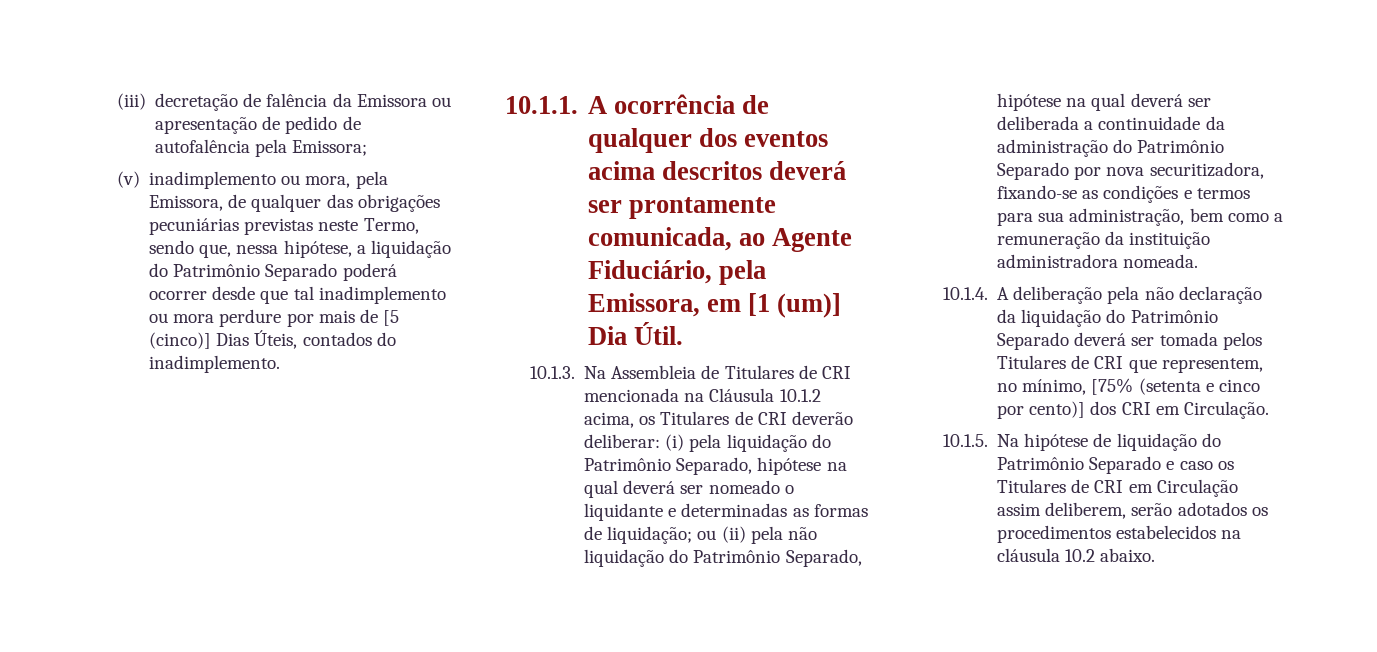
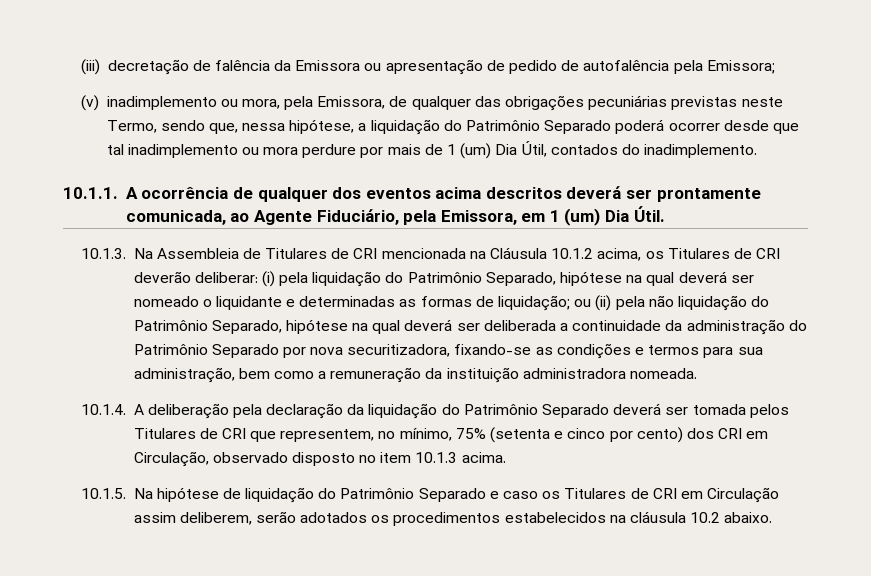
- (v) inadimplemento ou mora, pela Emissora, de qualquer das obrigações pecuniárias previstas neste Termo, sendo que, nessa hipótese, a liquidação do Patrimônio Separado poderá ocorrer desde que tal inadimplemento ou mora perdure por mais de [5 (cinco)] Dias Úteis, contados do inadimplemento.
+ (v) inadimplemento ou mora, pela Emissora, de qualquer das obrigações pecuniárias previstas neste Termo, sendo que, nessa hipótese, a liquidação do Patrimônio Separado poderá ocorrer desde que tal inadimplemento ou mora perdure por mais de 1 (um) Dia Útil, contados do inadimplemento.
- 10.1.1. A ocorrência de qualquer dos eventos acima descritos deverá ser prontamente comunicada, ao Agente Fiduciário, pela Emissora, em [1 (um)] Dia Útil.
+ 10.1.1. A ocorrência de qualquer dos eventos acima descritos deverá ser prontamente comunicada, ao Agente Fiduciário, pela Emissora, em 1 (um) Dia Útil.
- 10.1.4. A deliberação pela não declaração da liquidação do Patrimônio Separado deverá ser tomada pelos Titulares de CRI que representem, no mínimo, [75% (setenta e cinco por cento)] dos CRI em Circulação.
+ 10.1.4. A deliberação pela declaração da liquidação do Patrimônio Separado deverá ser tomada pelos Titulares de CRI que representem, no mínimo, 75% (setenta e cinco por cento) dos CRI em Circulação, observado disposto no item 10.1.3 acima.

